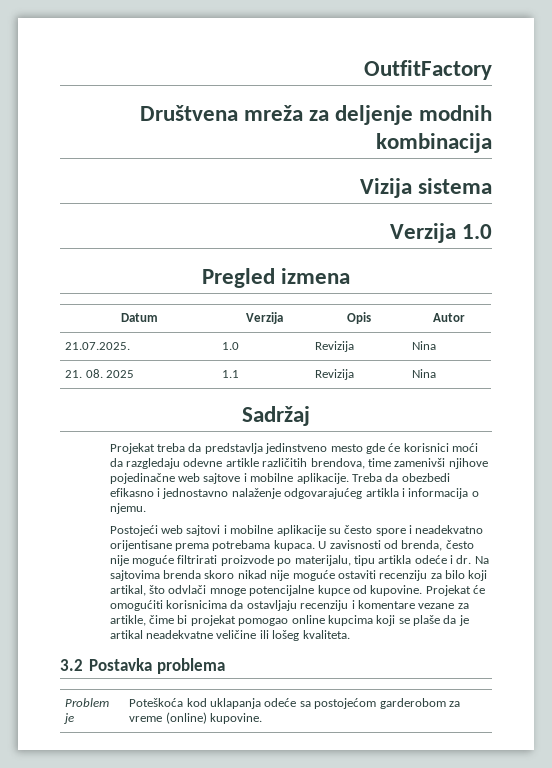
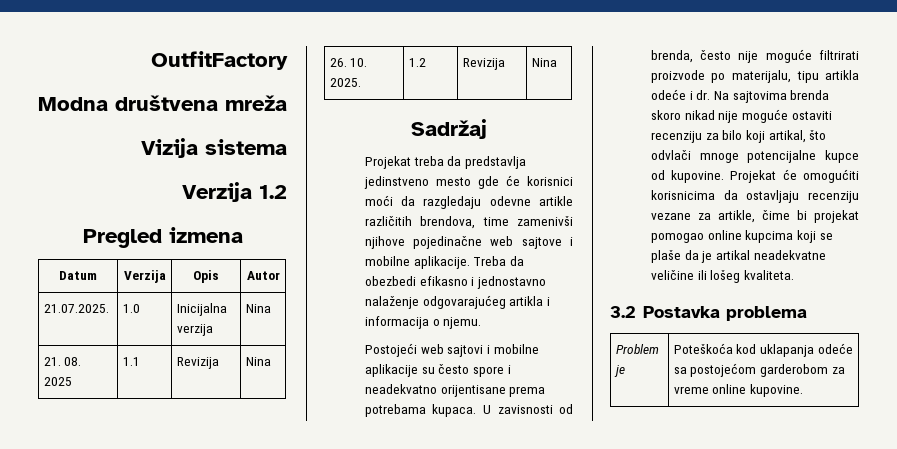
- Društvena mreža za deljenje modnih kombinacija
+ Modna društvena mreža
- Verzija 1.0
+ Verzija 1.2
- 21.07.2025. | 1.0 | Revizija | Nina
+ 21.07.2025. | 1.0 | Inicijalna verzija | Nina
+ 26. 10. 2025. | 1.2 | Revizija | Nina
- Projekat će omogućiti korisnicima da ostavljaju recenziju i komentare vezane za artikle, čime bi projekat pomogao online kupcima koji se plaše da je artikal neadekvatne veličine ili lošeg kvaliteta.
+ Projekat će omogućiti korisnicima da ostavljaju recenziju vezane za artikle, čime bi projekat pomogao online kupcima koji se plaše da je artikal neadekvatne veličine ili lošeg kvaliteta.
- Problem je | Poteškoća kod uklapanja odeće sa postojećom garderobom za vreme (online) kupovine.
+ Problem je | Poteškoća kod uklapanja odeće sa postojećom garderobom za vreme online kupovine.

